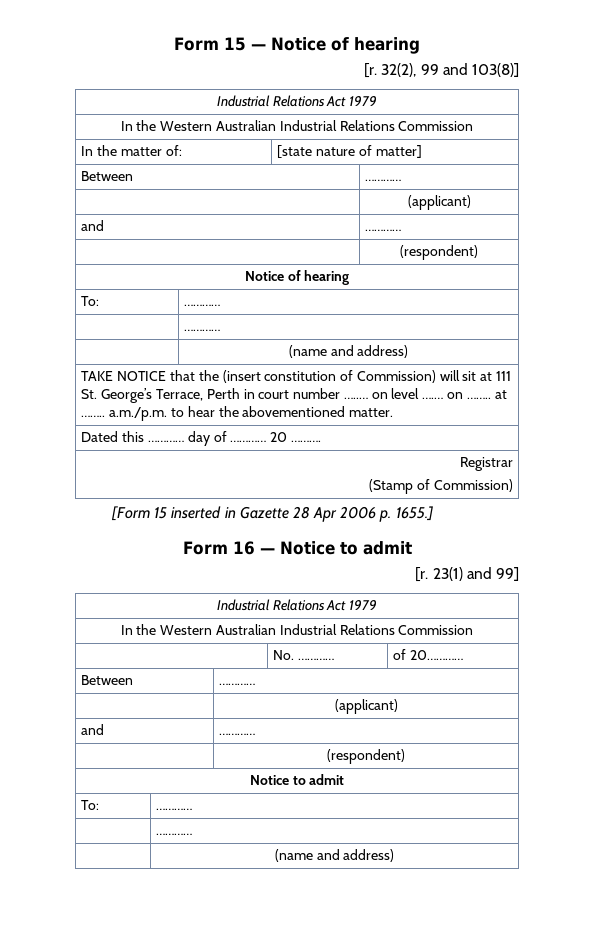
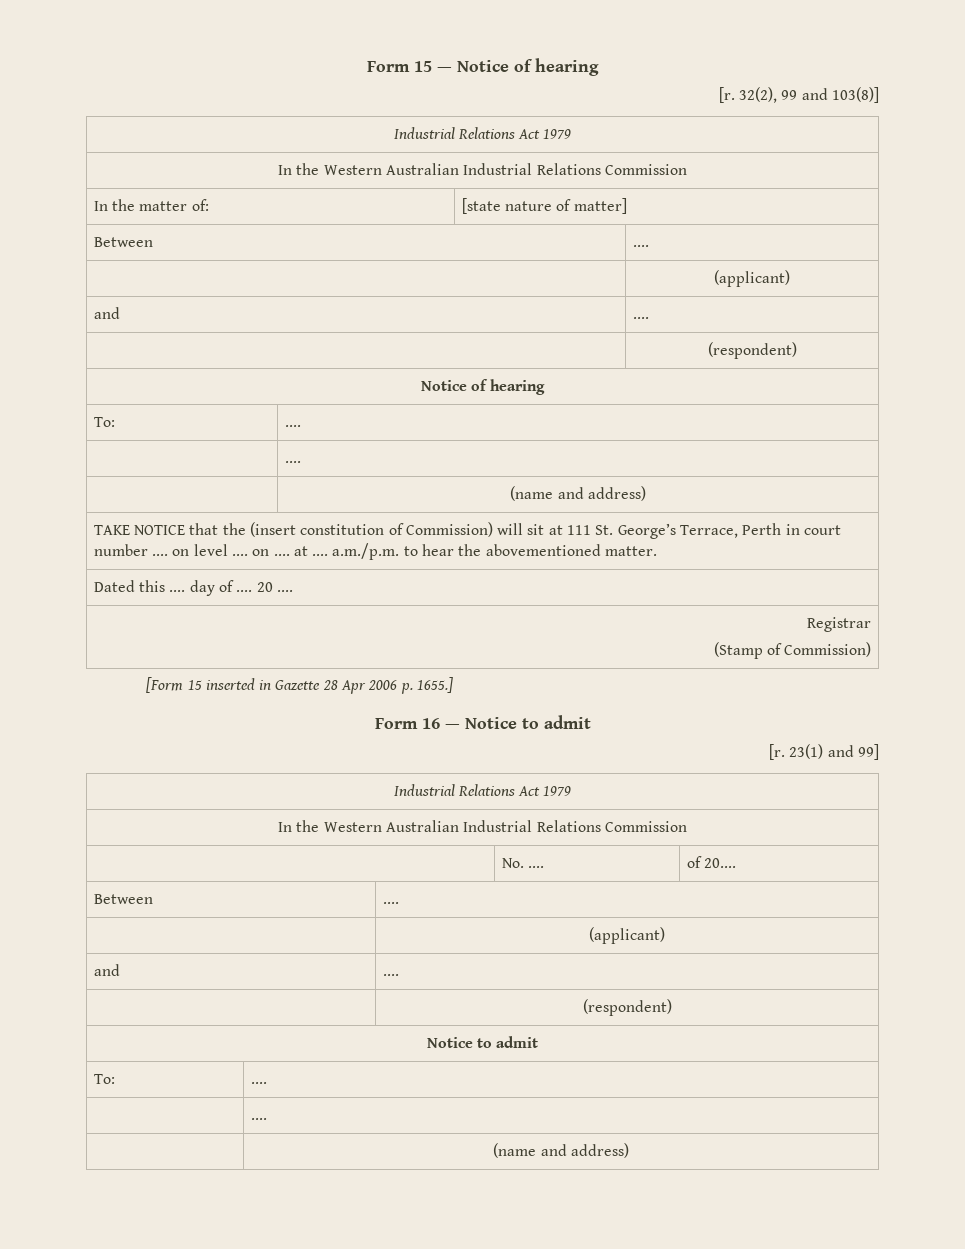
  In the matter of: | [state nature of matter]
- Between | …………
+ Between | ....
  | (applicant)
- and | …………
+ and | ....
  | (respondent)
  Notice of hearing
- To: | …………
- | …………
+ To: | ....
+ | ....
- TAKE NOTICE that the (insert constitution of Commission) will sit at 111 St. George’s Terrace, Perth in court number …..… on level ….… on …….. at …….. a.m./p.m. to hear the abovementioned matter.
+ TAKE NOTICE that the (insert constitution of Commission) will sit at 111 St. George’s Terrace, Perth in court number .... on level .... on .... at .... a.m./p.m. to hear the abovementioned matter.
- Dated this ………… day of ………… 20 ……….
+ Dated this .... day of .... 20 ....
- | No. ………… | of 20…………
- Between | …………
+ | No. .... | of 20....
+ Between | ....
  | (applicant)
- and | …………
+ and | ....
  | (respondent)
  Notice to admit
- To: | …………
- | …………
+ To: | ....
+ | ....

